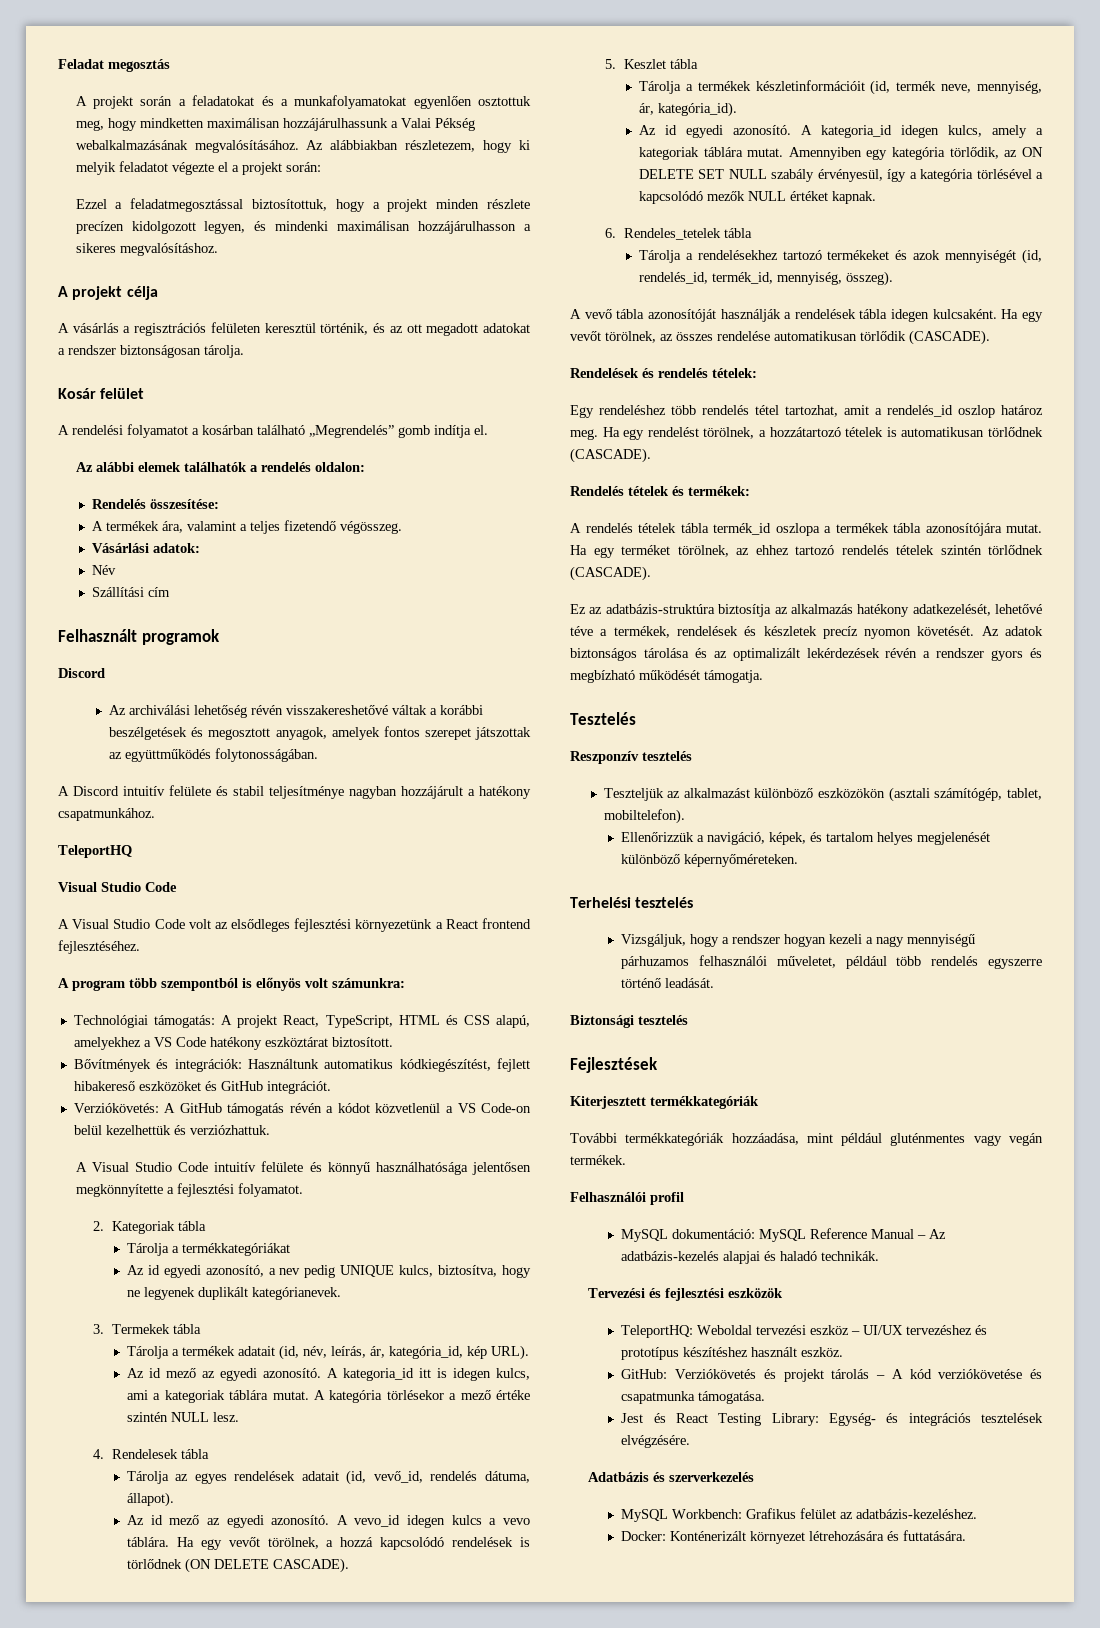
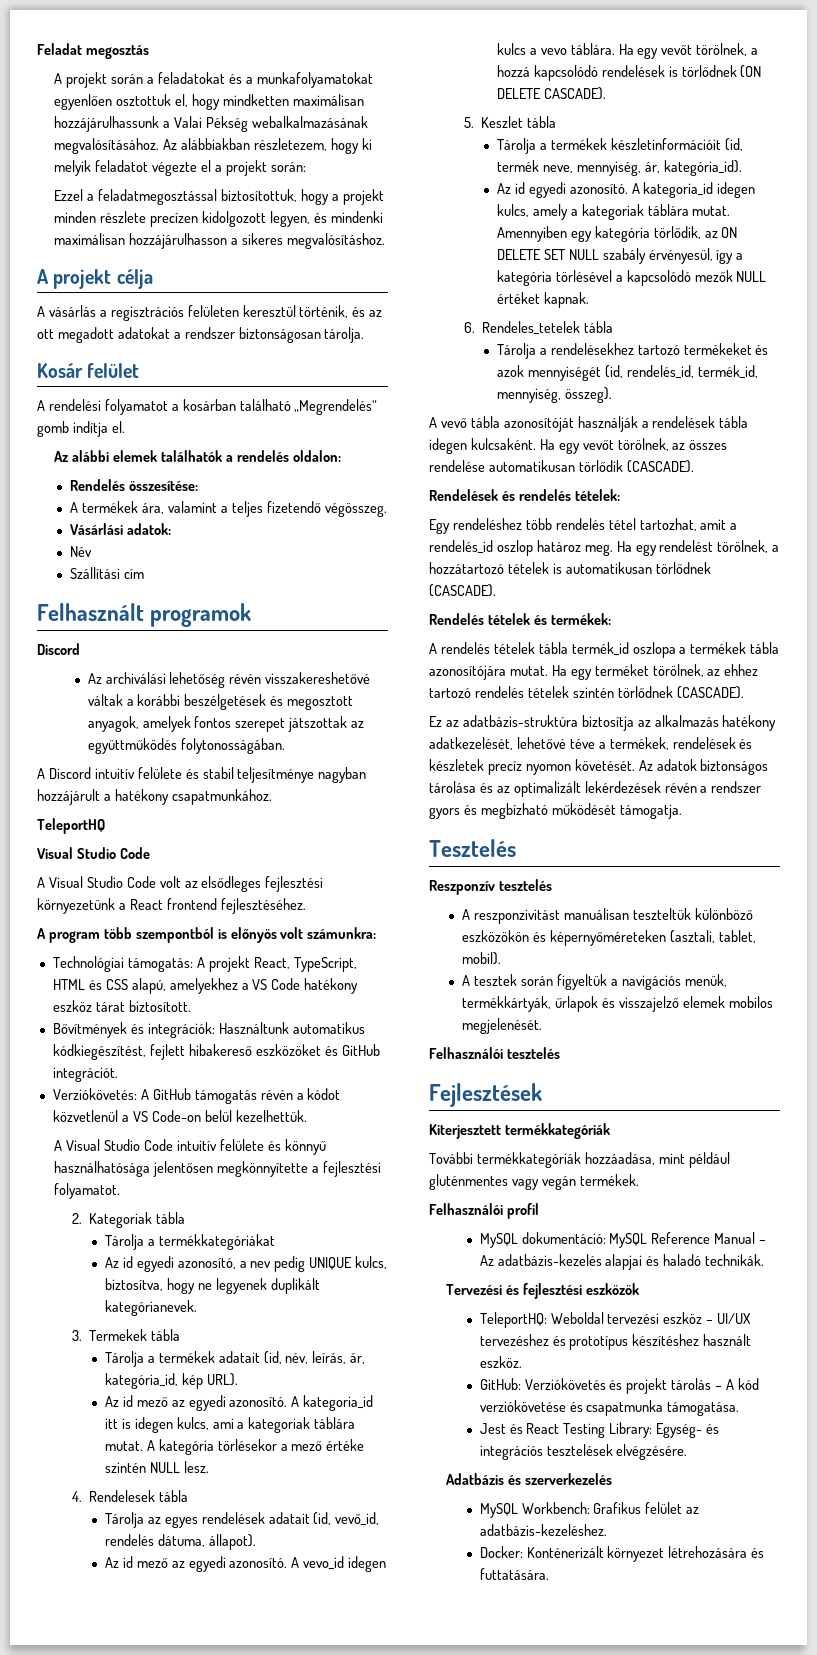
- A projekt során a feladatokat és a munkafolyamatokat egyenlően osztottuk meg, hogy mindketten maximálisan hozzájárulhassunk a Valai Pékség webalkalmazásának megvalósításához.
+ A projekt során a feladatokat és a munkafolyamatokat egyenlően osztottuk el, hogy mindketten maximálisan hozzájárulhassunk a Valai Pékség webalkalmazásának megvalósításához.
- Technológiai támogatás: A projekt React, TypeScript, HTML és CSS alapú, amelyekhez a VS Code hatékony eszköztárat biztosított.
+ Technológiai támogatás: A projekt React, TypeScript, HTML és CSS alapú, amelyekhez a VS Code hatékony eszköz tárat biztosított.
- Verziókövetés: A GitHub támogatás révén a kódot közvetlenül a VS Code-on belül kezelhettük és verziózhattuk.
+ Verziókövetés: A GitHub támogatás révén a kódot közvetlenül a VS Code-on belül kezelhettük.
- Teszteljük az alkalmazást különböző eszközökön (asztali számítógép, tablet, mobiltelefon).
- Ellenőrizzük a navigáció, képek, és tartalom helyes megjelenését különböző képernyőméreteken.
- Terhelési tesztelés
- Vizsgáljuk, hogy a rendszer hogyan kezeli a nagy mennyiségű párhuzamos felhasználói műveletet, például több rendelés egyszerre történő leadását.
- Biztonsági tesztelés
+ A reszponzivitást manuálisan teszteltük különböző eszközökön és képernyőméreteken (asztali, tablet, mobil).
+ A tesztek során figyeltük a navigációs menük, termékkártyák, űrlapok és visszajelző elemek mobilos megjelenését.
+ Felhasználói tesztelés

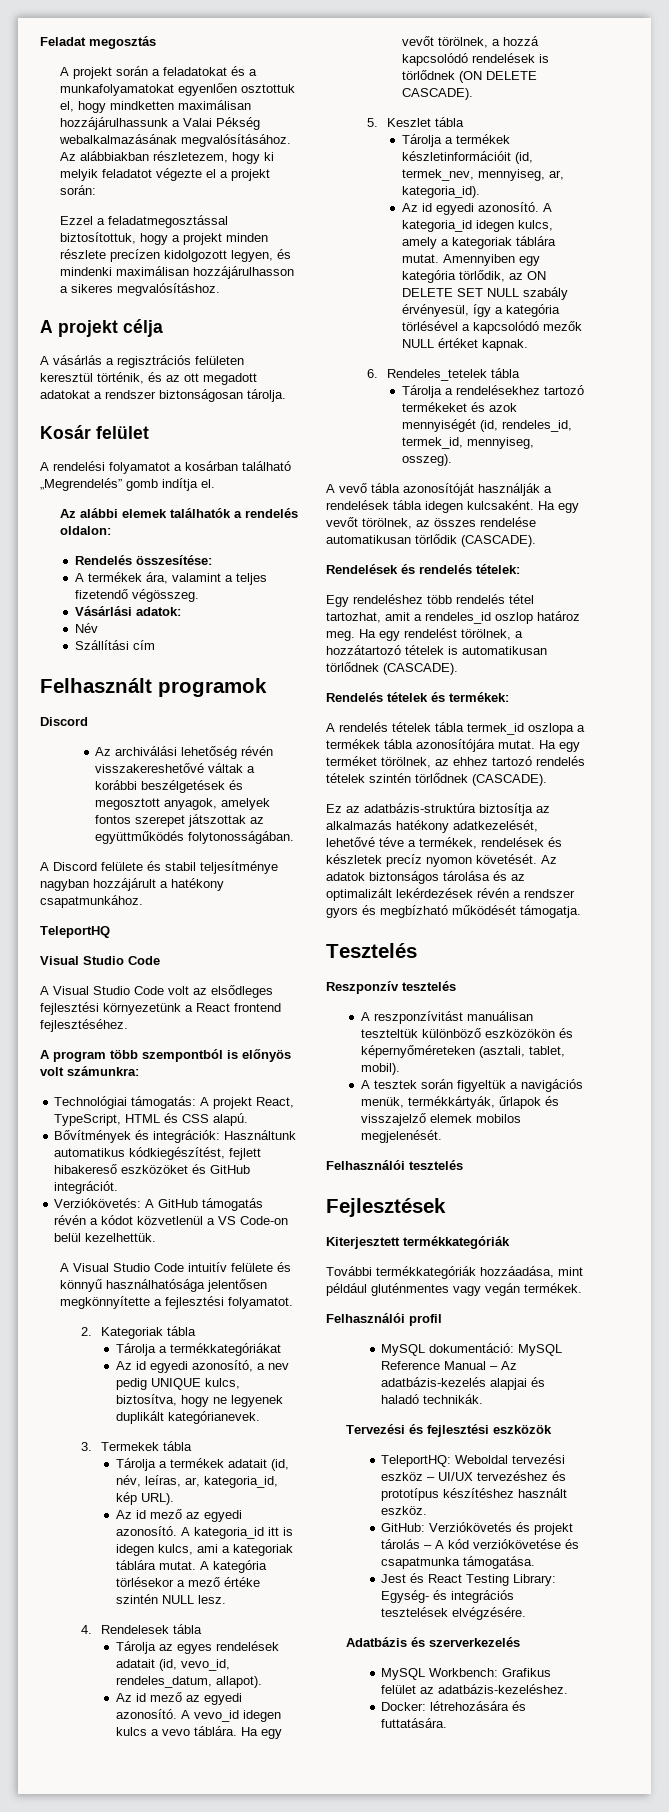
- A Discord intuitív felülete és stabil teljesítménye nagyban hozzájárult a hatékony csapatmunkához.
+ A Discord felülete és stabil teljesítménye nagyban hozzájárult a hatékony csapatmunkához.
- Technológiai támogatás: A projekt React, TypeScript, HTML és CSS alapú, amelyekhez a VS Code hatékony eszköz tárat biztosított.
+ Technológiai támogatás: A projekt React, TypeScript, HTML és CSS alapú.
- Tárolja a termékek adatait (id, név, leírás, ár, kategória_id, kép URL).
+ Tárolja a termékek adatait (id, név, leíras, ar, kategoria_id, kép URL).
- Tárolja az egyes rendelések adatait (id, vevő_id, rendelés dátuma, állapot).
+ Tárolja az egyes rendelések adatait (id, vevo_id, rendeles_datum, allapot).
- Tárolja a termékek készletinformációit (id, termék neve, mennyiség, ár, kategória_id).
+ Tárolja a termékek készletinformációit (id, termek_nev, mennyiseg, ar, kategoria_id).
- Tárolja a rendelésekhez tartozó termékeket és azok mennyiségét (id, rendelés_id, termék_id, mennyiség, összeg).
+ Tárolja a rendelésekhez tartozó termékeket és azok mennyiségét (id, rendeles_id, termek_id, mennyiseg, osszeg).
- Egy rendeléshez több rendelés tétel tartozhat, amit a rendelés_id oszlop határoz meg.
+ Egy rendeléshez több rendelés tétel tartozhat, amit a rendeles_id oszlop határoz meg.
- A rendelés tételek tábla termék_id oszlopa a termékek tábla azonosítójára mutat.
+ A rendelés tételek tábla termek_id oszlopa a termékek tábla azonosítójára mutat.
- A reszponzivitást manuálisan teszteltük különböző eszközökön és képernyőméreteken (asztali, tablet, mobil).
+ A reszponzívitást manuálisan teszteltük különböző eszközökön és képernyőméreteken (asztali, tablet, mobil).
- Docker: Konténerizált környezet létrehozására és futtatására.
+ Docker: létrehozására és futtatására.

